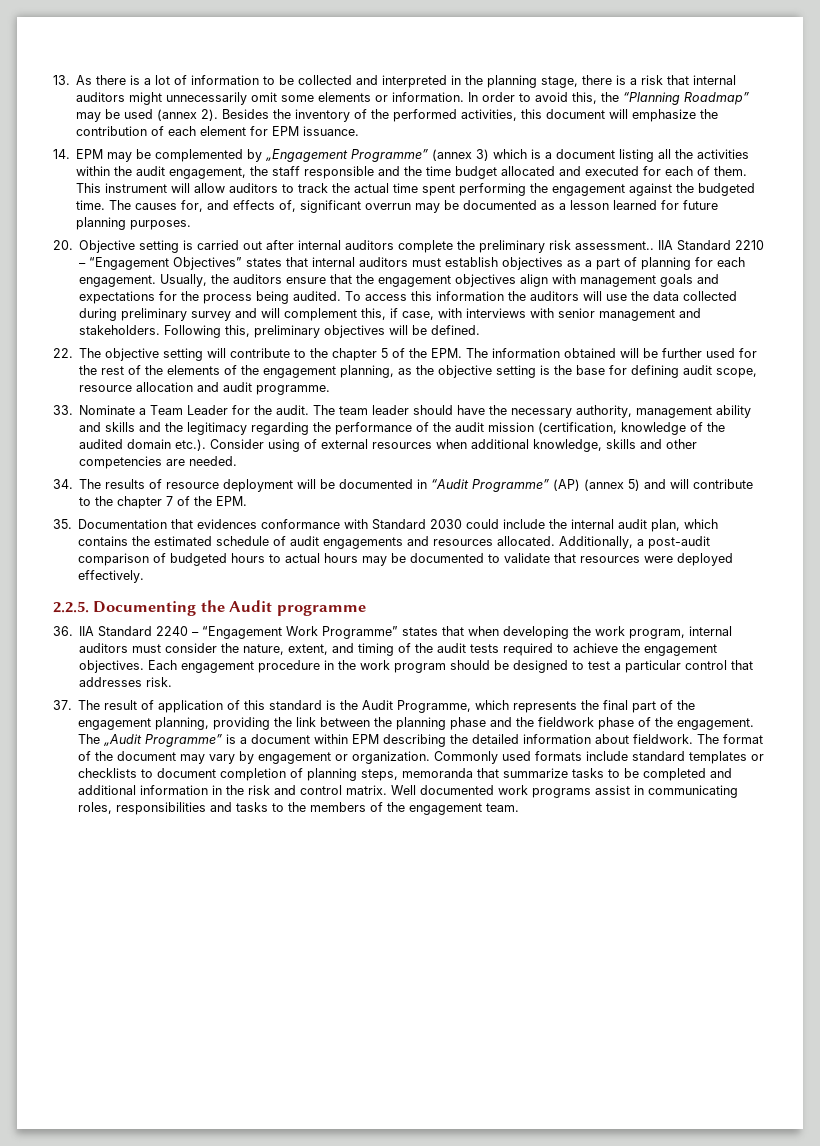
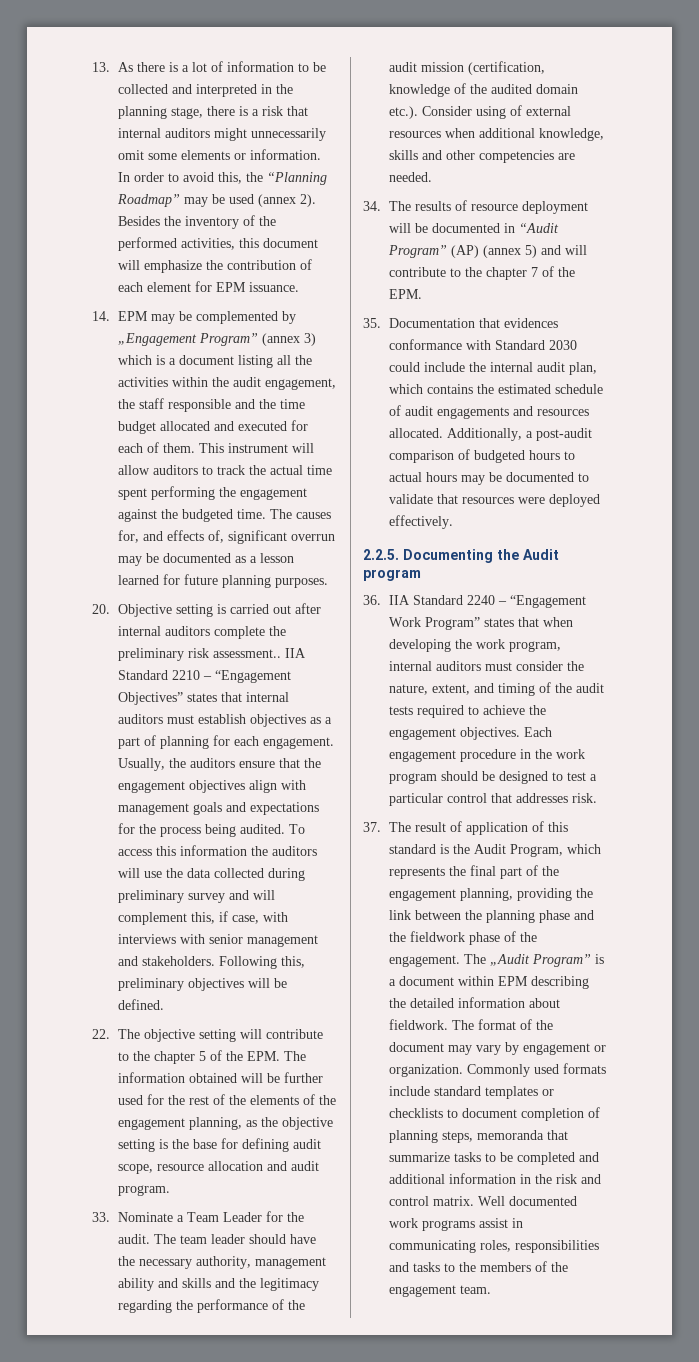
- 14. EPM may be complemented by „Engagement Programme” (annex 3) which is a document listing all the activities within the audit engagement, the staff responsible and the time budget allocated and executed for each of them.
+ 14. EPM may be complemented by „Engagement Program” (annex 3) which is a document listing all the activities within the audit engagement, the staff responsible and the time budget allocated and executed for each of them.
- 22. The objective setting will contribute to the chapter 5 of the EPM. The information obtained will be further used for the rest of the elements of the engagement planning, as the objective setting is the base for defining audit scope, resource allocation and audit programme.
+ 22. The objective setting will contribute to the chapter 5 of the EPM. The information obtained will be further used for the rest of the elements of the engagement planning, as the objective setting is the base for defining audit scope, resource allocation and audit program.
- 34. The results of resource deployment will be documented in “Audit Programme” (AP) (annex 5) and will contribute to the chapter 7 of the EPM.
+ 34. The results of resource deployment will be documented in “Audit Program” (AP) (annex 5) and will contribute to the chapter 7 of the EPM.
- 2.2.5. Documenting the Audit programme
+ 2.2.5. Documenting the Audit program
- 36. IIA Standard 2240 – “Engagement Work Programme” states that when developing the work program, internal auditors must consider the nature, extent, and timing of the audit tests required to achieve the engagement objectives.
+ 36. IIA Standard 2240 – “Engagement Work Program” states that when developing the work program, internal auditors must consider the nature, extent, and timing of the audit tests required to achieve the engagement objectives.
- 37. The result of application of this standard is the Audit Programme, which represents the final part of the engagement planning, providing the link between the planning phase and the fieldwork phase of the engagement.
+ 37. The result of application of this standard is the Audit Program, which represents the final part of the engagement planning, providing the link between the planning phase and the fieldwork phase of the engagement.
- The „Audit Programme” is a document within EPM describing the detailed information about fieldwork.
+ The „Audit Program” is a document within EPM describing the detailed information about fieldwork.

